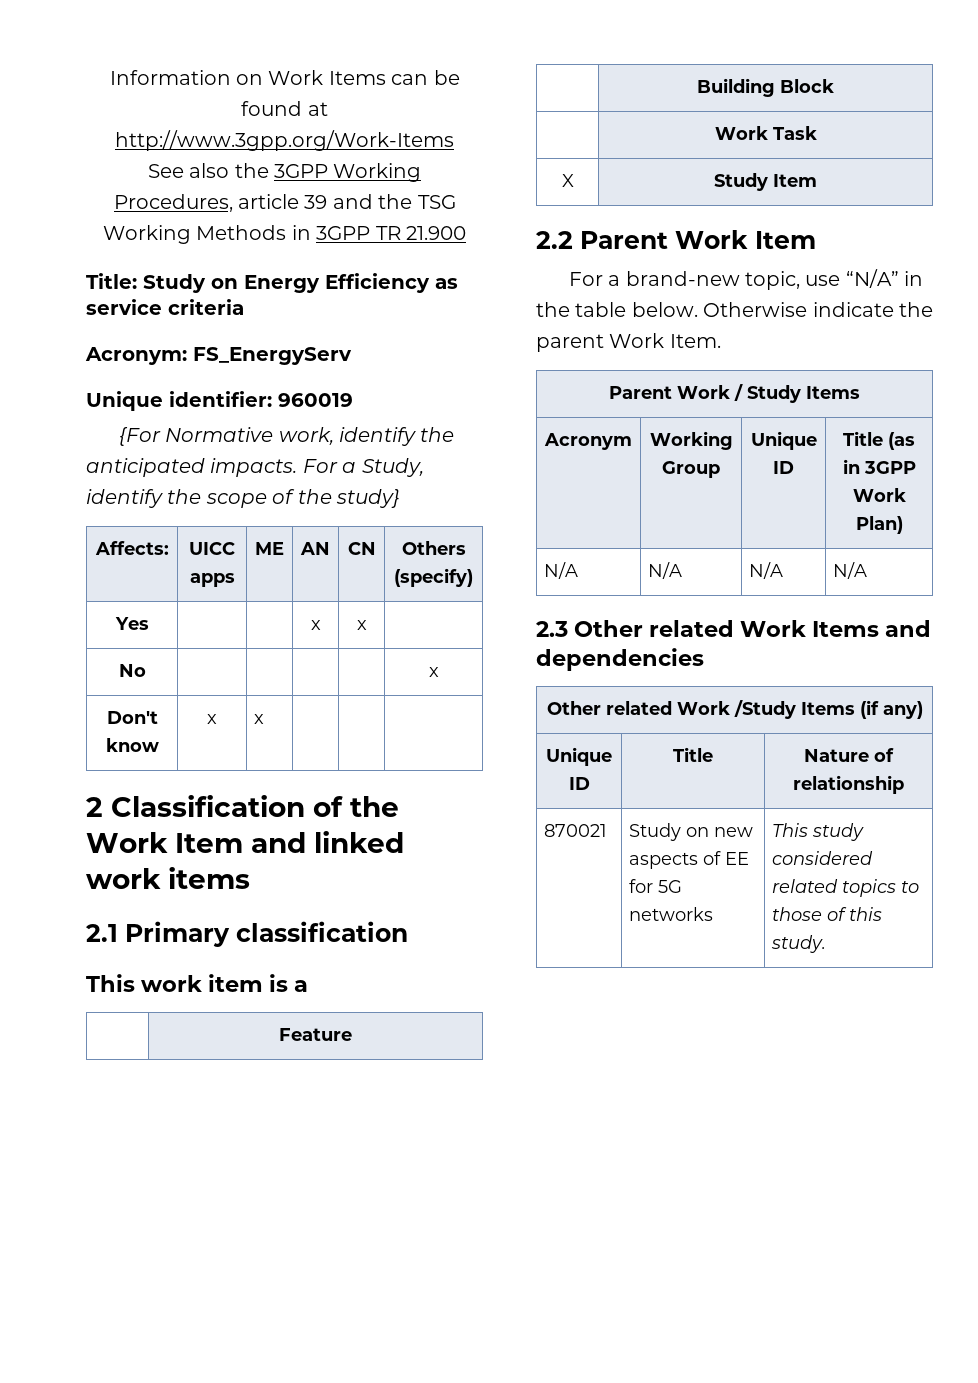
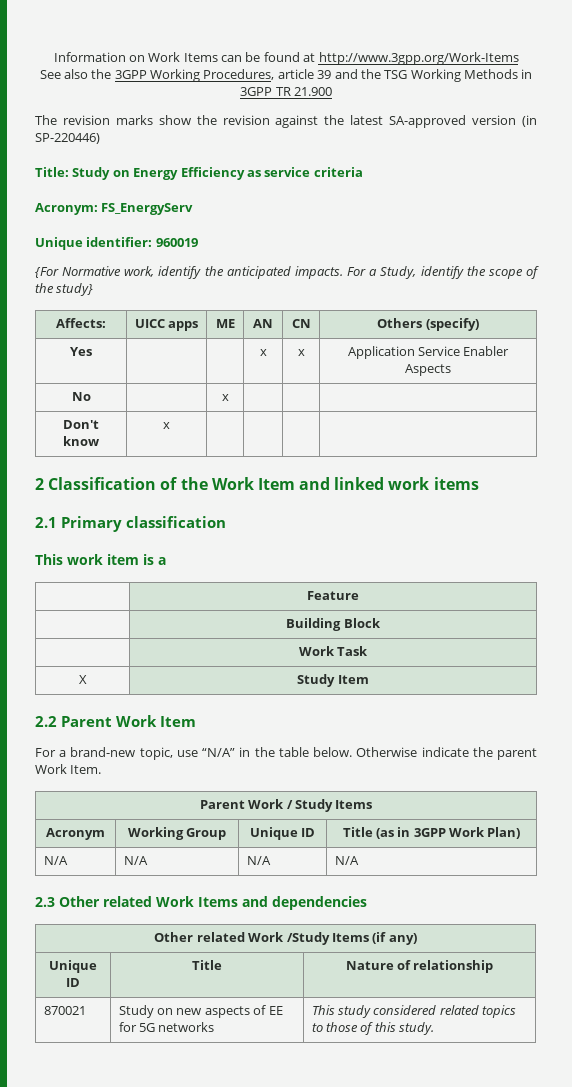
+ The revision marks show the revision against the latest SA-approved version (in SP-220446)
- Yes | | | x | x |
+ Yes | | | x | x | Application Service Enabler Aspects
- No | | | | | x
+ No | | x | | |
- Don't know | x | x | | |
+ Don't know | x | | | |

